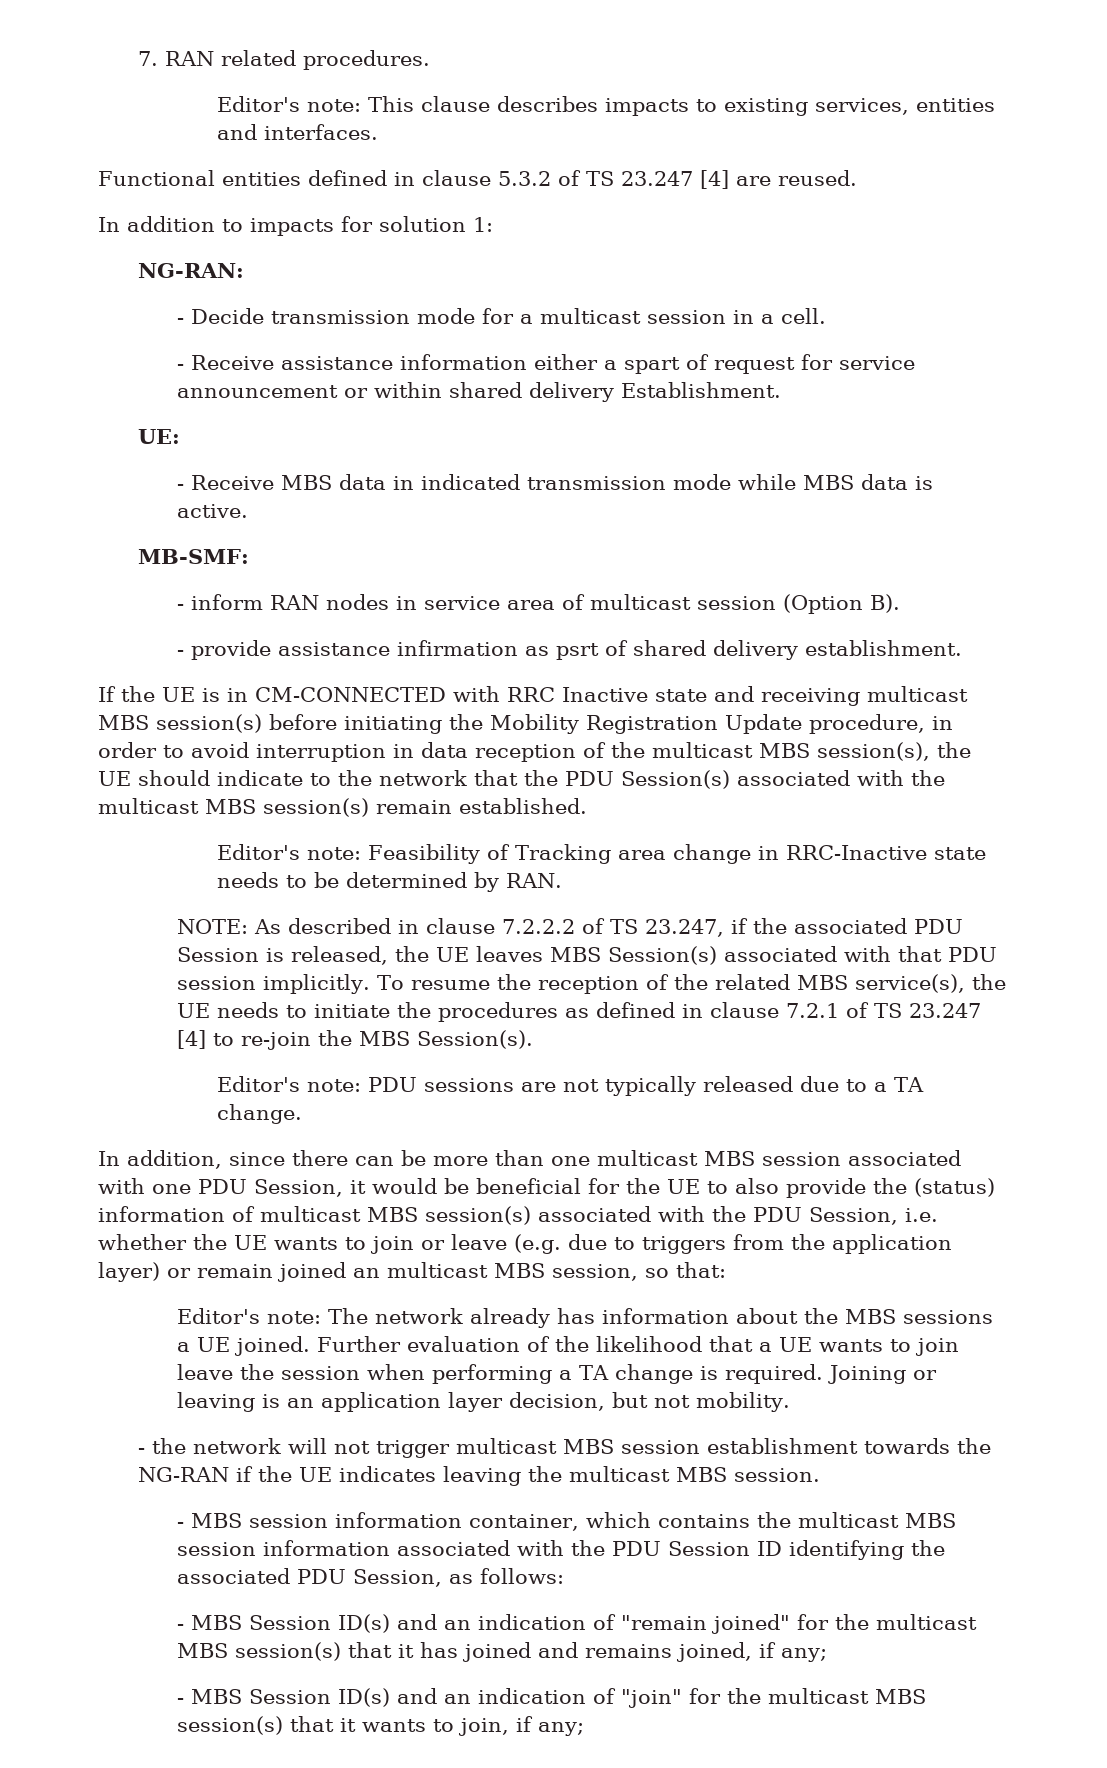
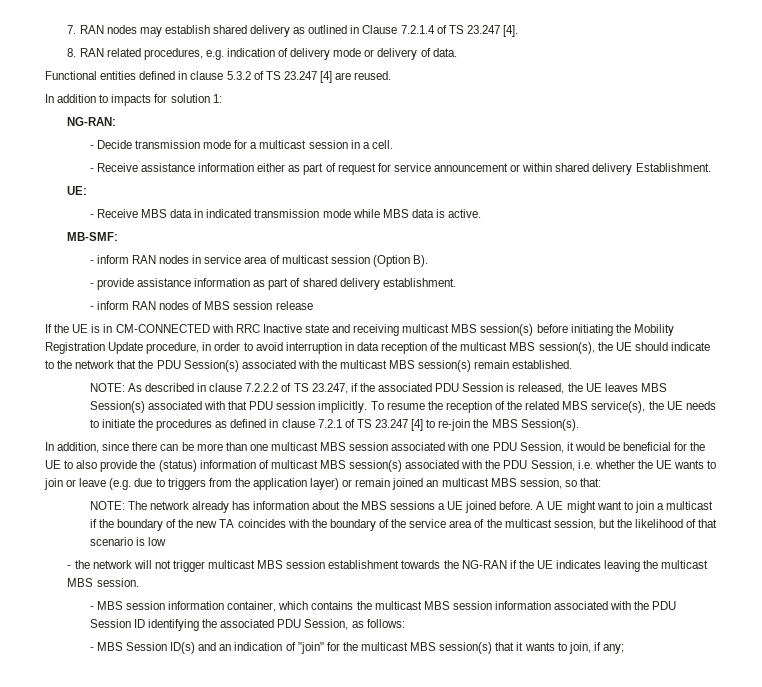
- 7. RAN related procedures.
- Editor's note: This clause describes impacts to existing services, entities and interfaces.
+ 7. RAN nodes may establish shared delivery as outlined in Clause 7.2.1.4 of TS 23.247 [4].
+ 8. RAN related procedures, e.g. indication of delivery mode or delivery of data.
- - Receive assistance information either a spart of request for service announcement or within shared delivery Establishment.
+ - Receive assistance information either as part of request for service announcement or within shared delivery Establishment.
- - provide assistance infirmation as psrt of shared delivery establishment.
+ - provide assistance information as part of shared delivery establishment.
+ - inform RAN nodes of MBS session release
- Editor's note: Feasibility of Tracking area change in RRC-Inactive state needs to be determined by RAN.
- Editor's note: PDU sessions are not typically released due to a TA change.
- Editor's note: The network already has information about the MBS sessions a UE joined. Further evaluation of the likelihood that a UE wants to join leave the session when performing a TA change is required. Joining or leaving is an application layer decision, but not mobility.
+ NOTE: The network already has information about the MBS sessions a UE joined before. A UE might want to join a multicast if the boundary of the new TA coincides with the boundary of the service area of the multicast session, but the likelihood of that scenario is low
- - MBS Session ID(s) and an indication of "remain joined" for the multicast MBS session(s) that it has joined and remains joined, if any;

